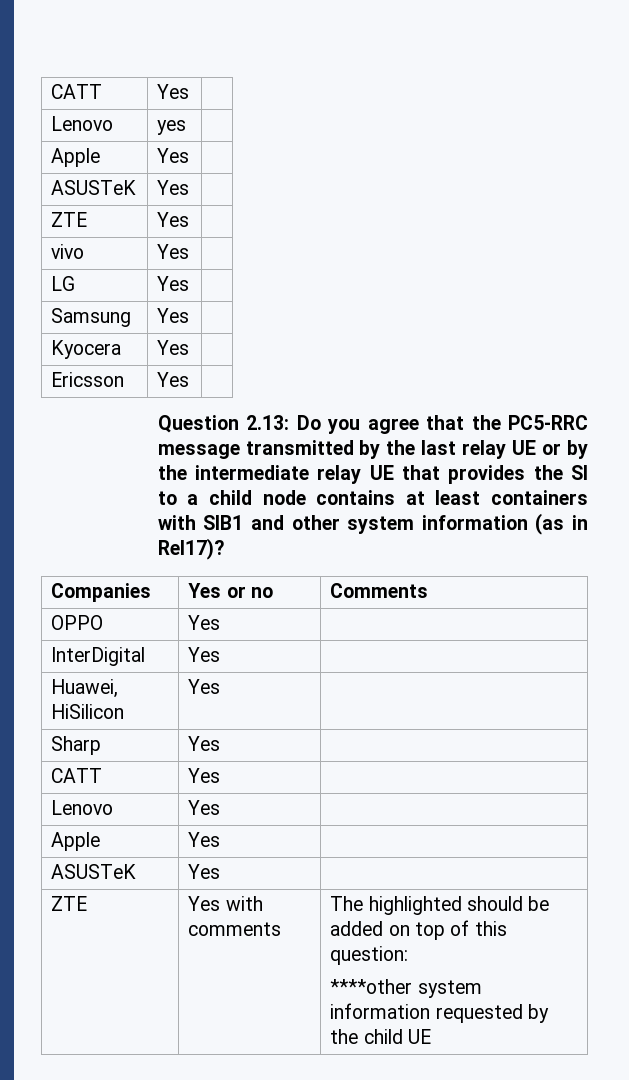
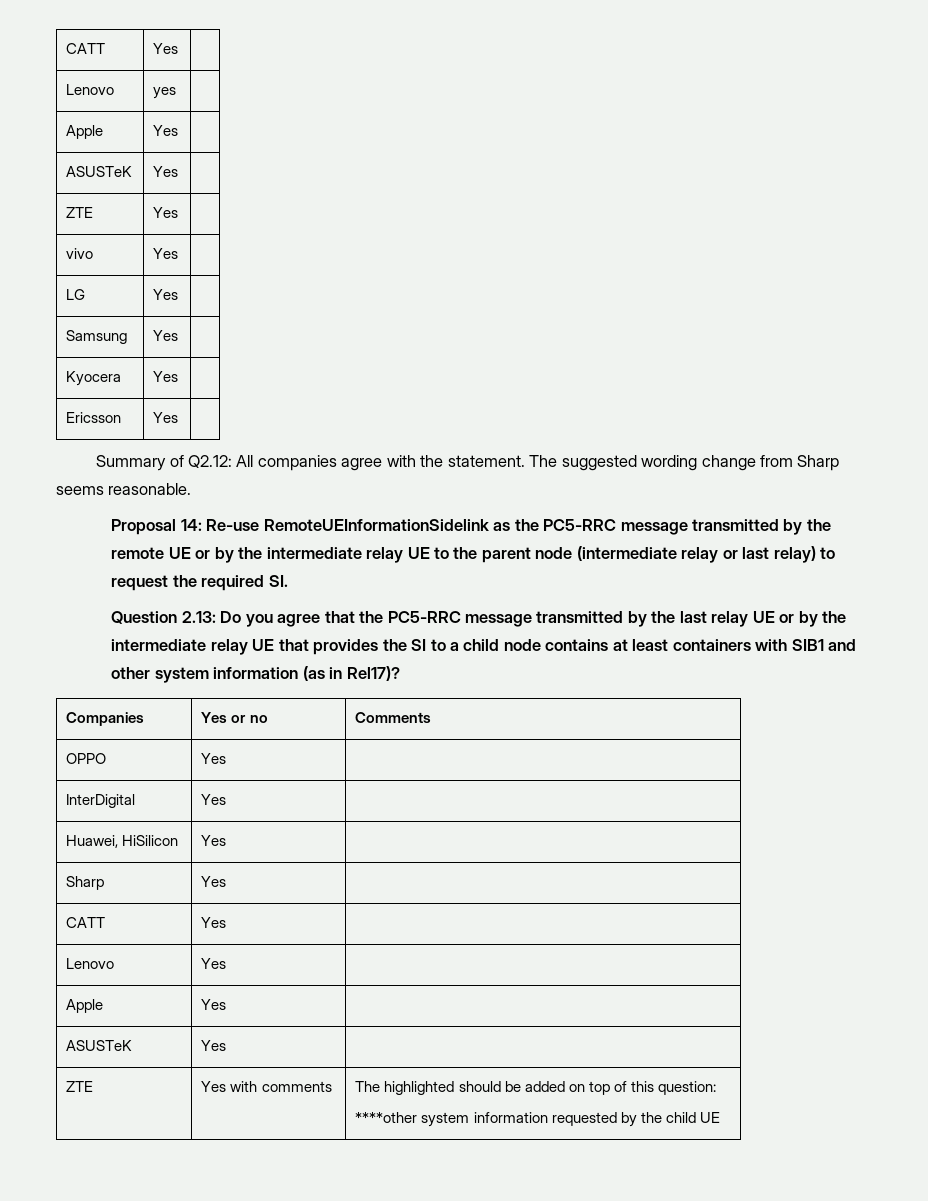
+ Summary of Q2.12: All companies agree with the statement. The suggested wording change from Sharp seems reasonable.
+ Proposal 14: Re-use RemoteUEInformationSidelink as the PC5-RRC message transmitted by the remote UE or by the intermediate relay UE to the parent node (intermediate relay or last relay) to request the required SI.

